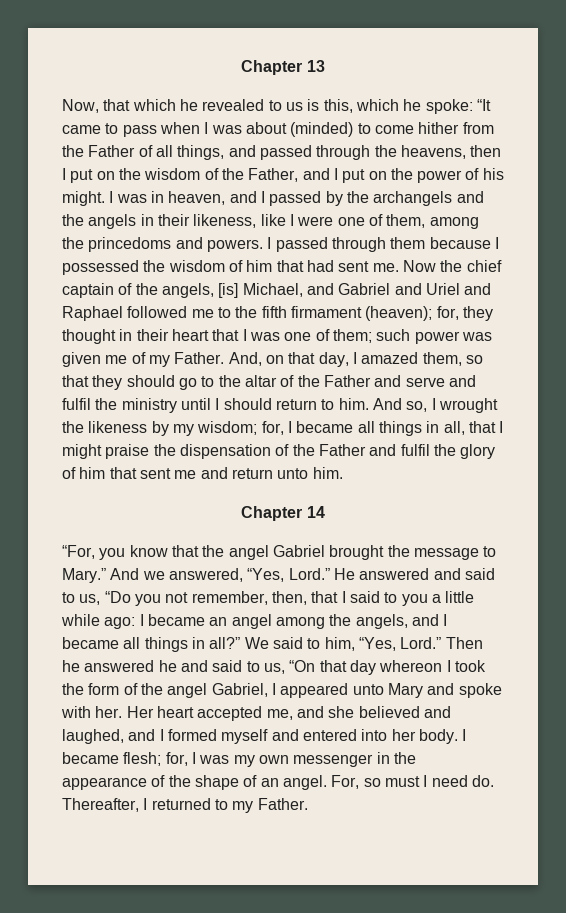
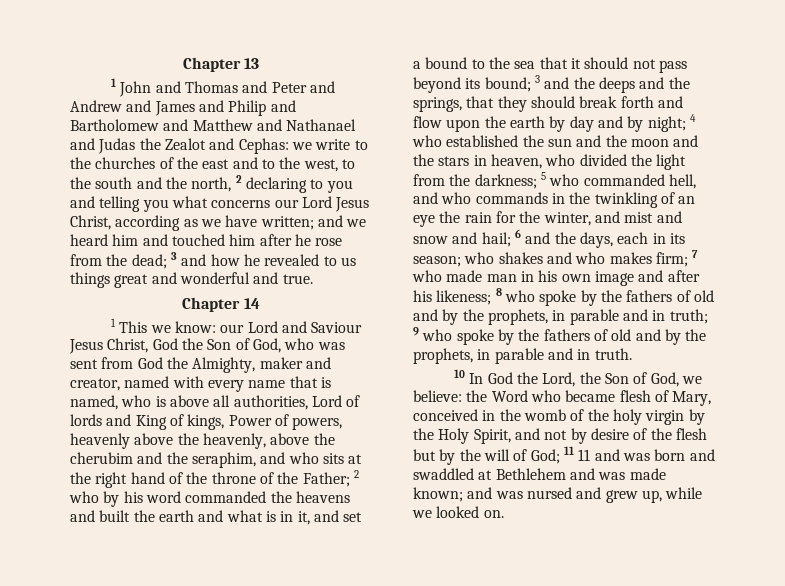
- Now, that which he revealed to us is this, which he spoke: “It came to pass when I was about (minded) to come hither from the Father of all things, and passed through the heavens, then I put on the wisdom of the Father, and I put on the power of his might. I was in heaven, and I passed by the archangels and the angels in their likeness, like I were one of them, among the princedoms and powers. I passed through them because I possessed the wisdom of him that had sent me. Now the chief captain of the angels, [is] Michael, and Gabriel and Uriel and Raphael followed me to the fifth firmament (heaven); for, they thought in their heart that I was one of them; such power was given me of my Father. And, on that day, I amazed them, so that they should go to the altar of the Father and serve and fulfil the ministry until I should return to him. And so, I wrought the likeness by my wisdom; for, I became all things in all, that I might praise the dispensation of the Father and fulfil the glory of him that sent me and return unto him.
+ 1 John and Thomas and Peter and Andrew and James and Philip and Bartholomew and Matthew and Nathanael and Judas the Zealot and Cephas: we write to the churches of the east and to the west, to the south and the north, 2 declaring to you and telling you what concerns our Lord Jesus Christ, according as we have written; and we heard him and touched him after he rose from the dead; 3 and how he revealed to us things great and wonderful and true.
  Chapter 14
- “For, you know that the angel Gabriel brought the message to Mary.” And we answered, “Yes, Lord.” He answered and said to us, “Do you not remember, then, that I said to you a little while ago: I became an angel among the angels, and I became all things in all?” We said to him, “Yes, Lord.” Then he answered he and said to us, “On that day whereon I took the form of the angel Gabriel, I appeared unto Mary and spoke with her. Her heart accepted me, and she believed and laughed, and I formed myself and entered into her body. I became flesh; for, I was my own messenger in the appearance of the shape of an angel. For, so must I need do. Thereafter, I returned to my Father.
+ 1 This we know: our Lord and Saviour Jesus Christ, God the Son of God, who was sent from God the Almighty, maker and creator, named with every name that is named, who is above all authorities, Lord of lords and King of kings, Power of powers, heavenly above the heavenly, above the cherubim and the seraphim, and who sits at the right hand of the throne of the Father; 2 who by his word commanded the heavens and built the earth and what is in it, and set a bound to the sea that it should not pass beyond its bound; 3 and the deeps and the springs, that they should break forth and flow upon the earth by day and by night; 4 who established the sun and the moon and the stars in heaven, who divided the light from the darkness; 5 who commanded hell, and who commands in the twinkling of an eye the rain for the winter, and mist and snow and hail; 6 and the days, each in its season; who shakes and who makes firm; 7 who made man in his own image and after his likeness; 8 who spoke by the fathers of old and by the prophets, in parable and in truth; 9 who spoke by the fathers of old and by the prophets, in parable and in truth.
+ 10 In God the Lord, the Son of God, we believe: the Word who became flesh of Mary, conceived in the womb of the holy virgin by the Holy Spirit, and not by desire of the flesh but by the will of God; 11 11 and was born and swaddled at Bethlehem and was made known; and was nursed and grew up, while we looked on.

